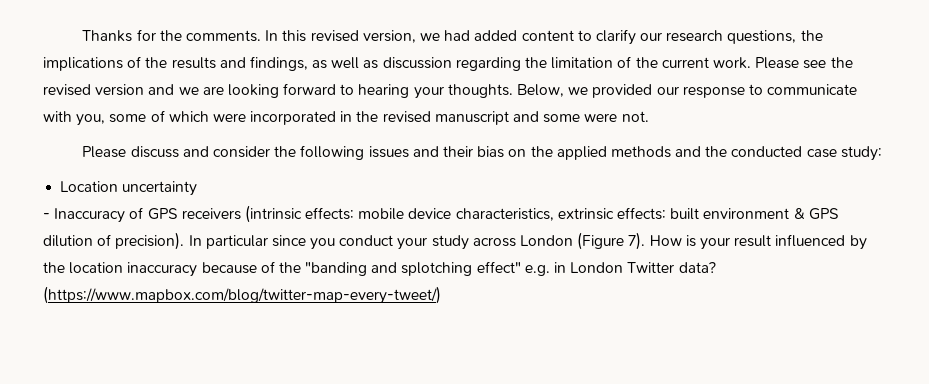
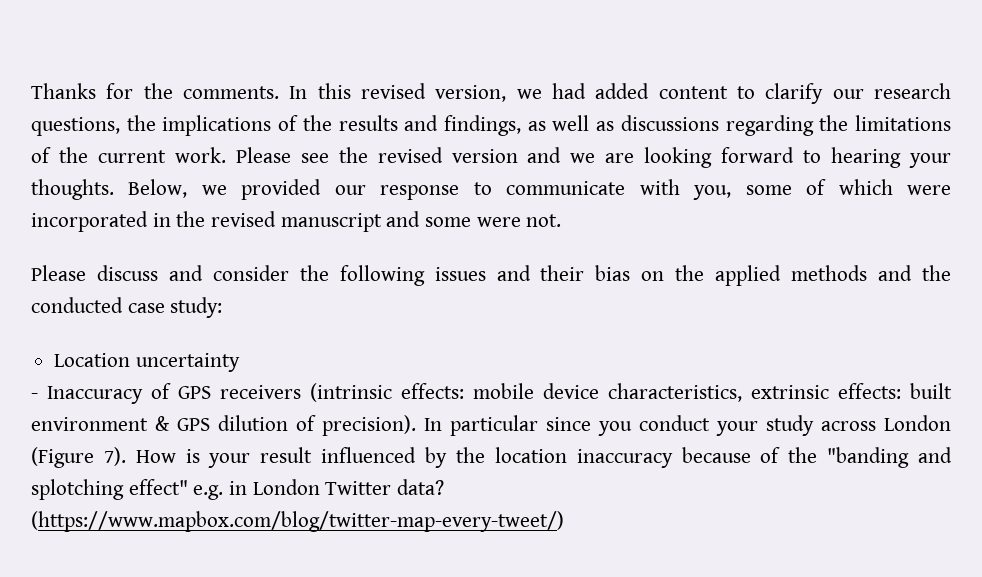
- In this revised version, we had added content to clarify our research questions, the implications of the results and findings, as well as discussion regarding the limitation of the current work.
+ In this revised version, we had added content to clarify our research questions, the implications of the results and findings, as well as discussions regarding the limitations of the current work.

